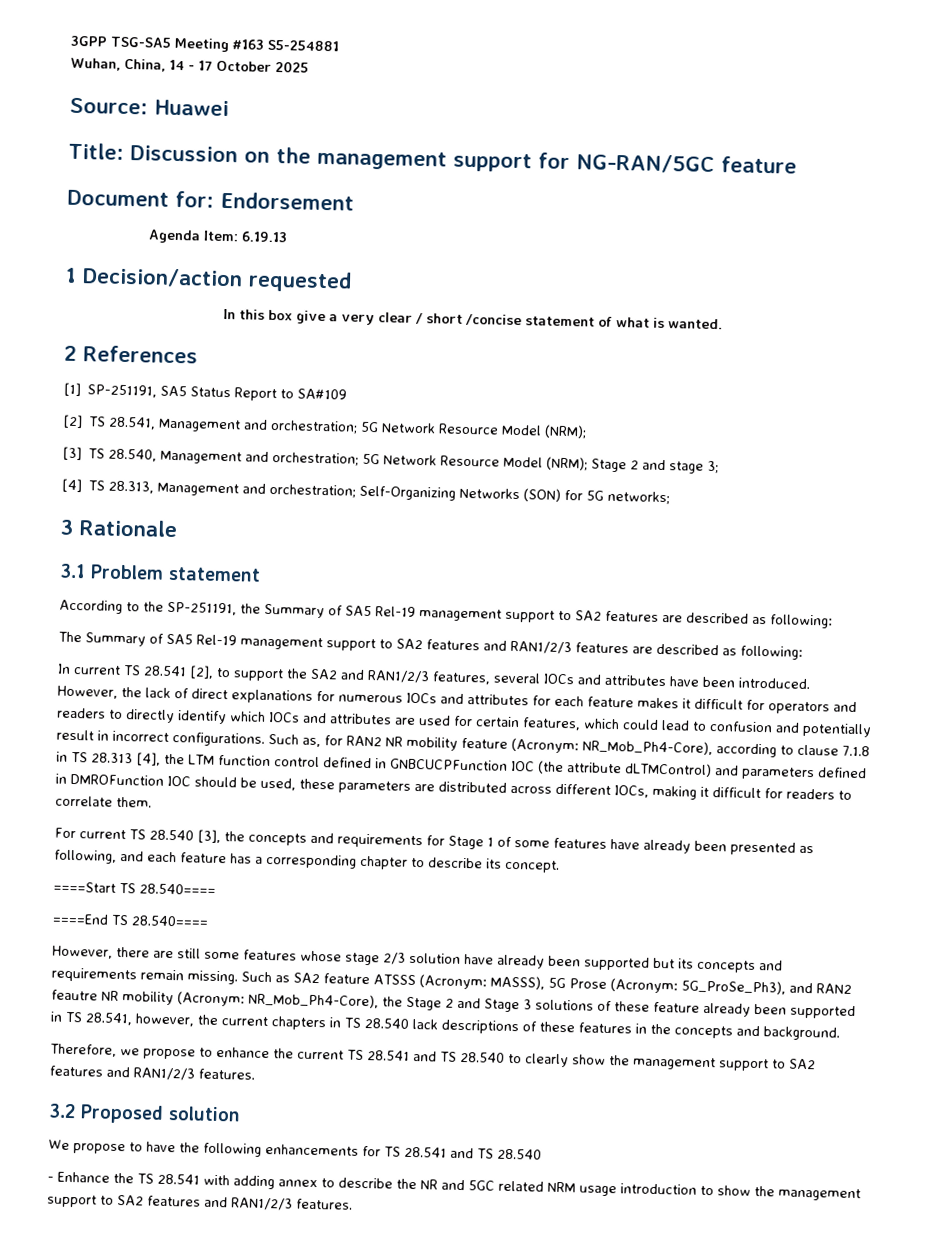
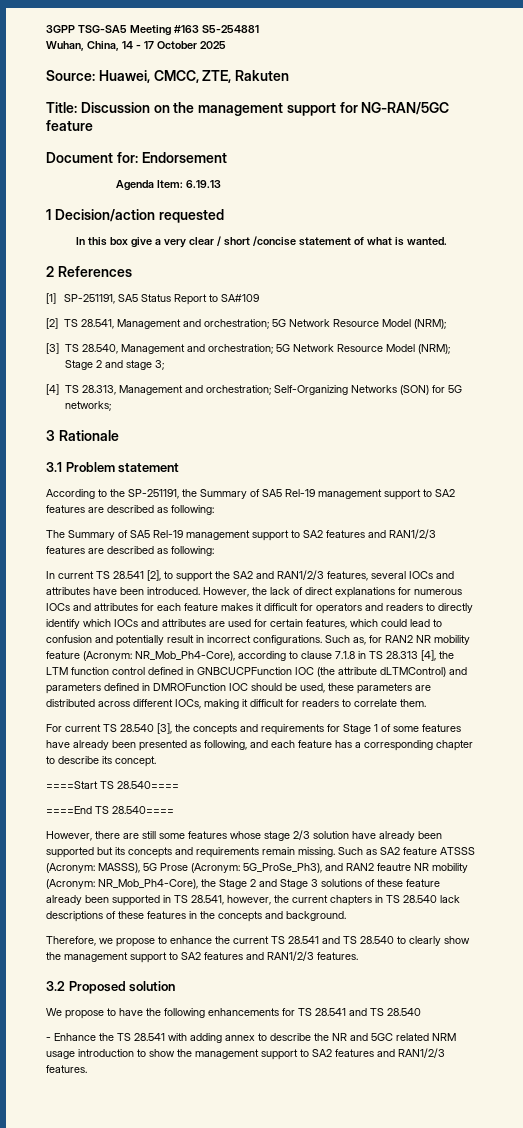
- Source: Huawei
+ Source: Huawei, CMCC, ZTE, Rakuten

